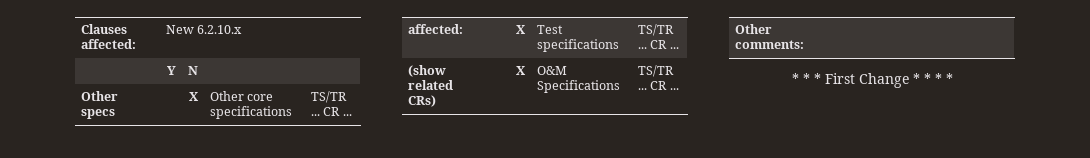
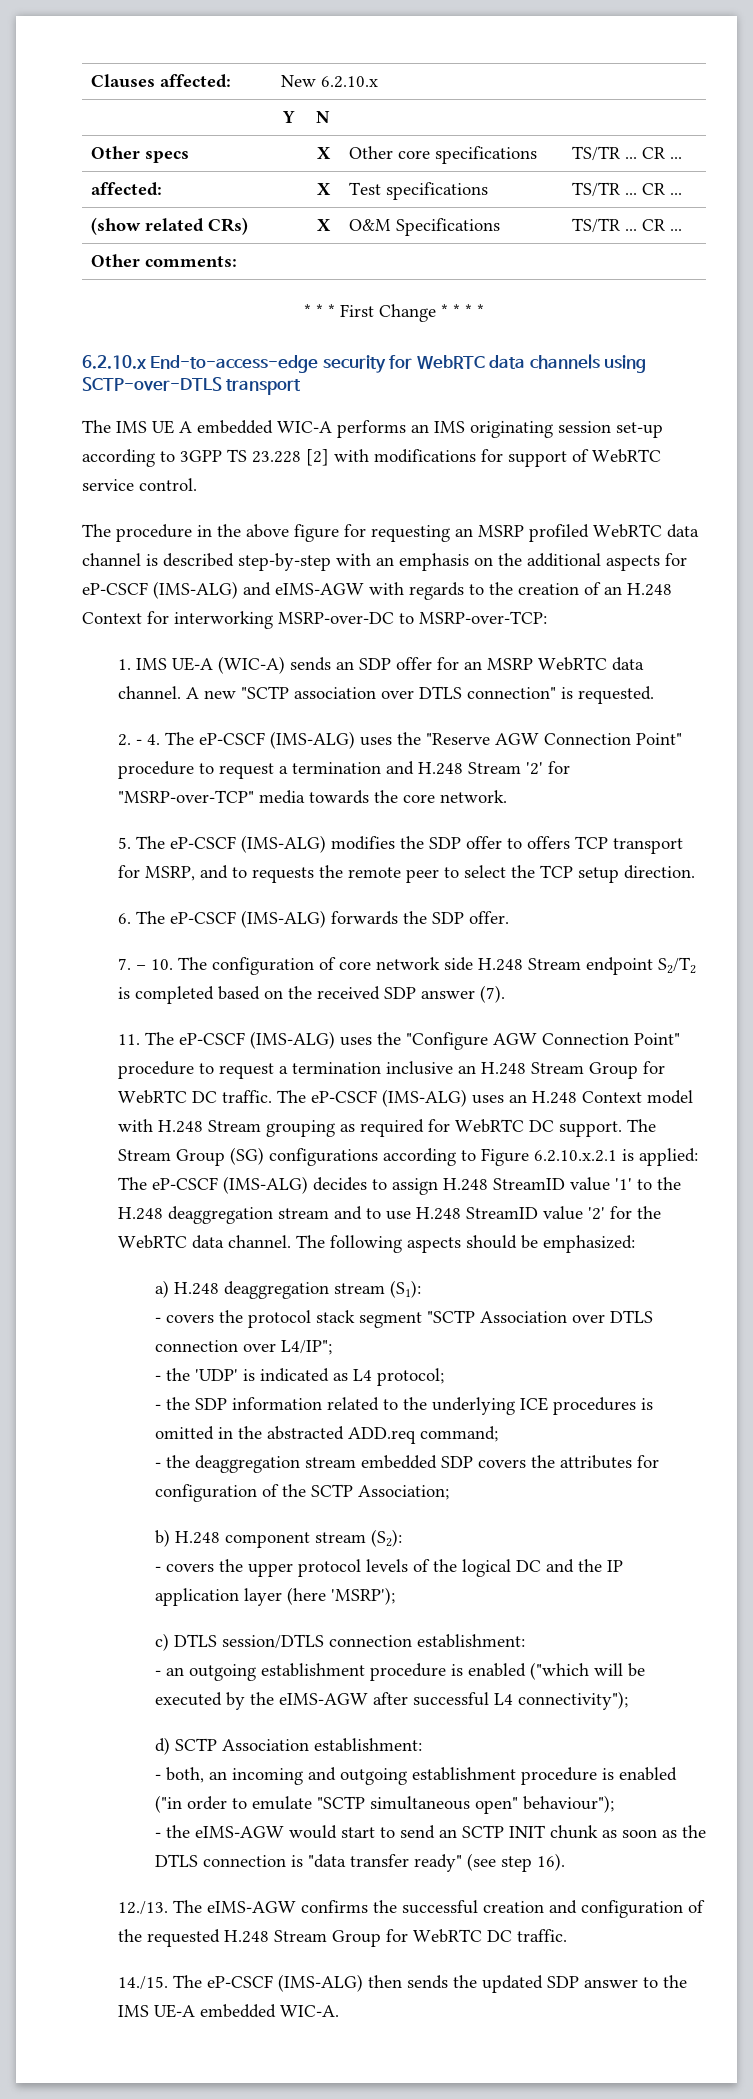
+ 6.2.10.x End-to-access-edge security for WebRTC data channels using SCTP-over-DTLS transport
+ The IMS UE A embedded WIC-A performs an IMS originating session set-up according to 3GPP TS 23.228 [2] with modifications for support of WebRTC service control.
+ The procedure in the above figure for requesting an MSRP profiled WebRTC data channel is described step-by-step with an emphasis on the additional aspects for eP-CSCF (IMS-ALG) and eIMS-AGW with regards to the creation of an H.248 Context for interworking MSRP-over-DC to MSRP-over-TCP:
+ 1. IMS UE-A (WIC-A) sends an SDP offer for an MSRP WebRTC data channel. A new "SCTP association over DTLS connection" is requested.
+ 2. - 4. The eP-CSCF (IMS-ALG) uses the "Reserve AGW Connection Point" procedure to request a termination and H.248 Stream '2' for "MSRP-over-TCP" media towards the core network.
+ 5. The eP-CSCF (IMS-ALG) modifies the SDP offer to offers TCP transport for MSRP, and to requests the remote peer to select the TCP setup direction.
+ 6. The eP-CSCF (IMS-ALG) forwards the SDP offer.
+ 7. – 10. The configuration of core network side H.248 Stream endpoint S2/T2 is completed based on the received SDP answer (7).
+ 11. The eP-CSCF (IMS-ALG) uses the "Configure AGW Connection Point" procedure to request a termination inclusive an H.248 Stream Group for WebRTC DC traffic. The eP-CSCF (IMS-ALG) uses an H.248 Context model with H.248 Stream grouping as required for WebRTC DC support. The Stream Group (SG) configurations according to Figure 6.2.10.x.2.1 is applied: The eP-CSCF (IMS-ALG) decides to assign H.248 StreamID value '1' to the H.248 deaggregation stream and to use H.248 StreamID value '2' for the WebRTC data channel. The following aspects should be emphasized:
+ a) H.248 deaggregation stream (S1):
+ - covers the protocol stack segment "SCTP Association over DTLS connection over L4/IP";
+ - the 'UDP' is indicated as L4 protocol;
+ - the SDP information related to the underlying ICE procedures is omitted in the abstracted ADD.req command;
+ - the deaggregation stream embedded SDP covers the attributes for configuration of the SCTP Association;
+ b) H.248 component stream (S2):
+ - covers the upper protocol levels of the logical DC and the IP application layer (here 'MSRP');
+ c) DTLS session/DTLS connection establishment:
+ - an outgoing establishment procedure is enabled ("which will be executed by the eIMS-AGW after successful L4 connectivity");
+ d) SCTP Association establishment:
+ - both, an incoming and outgoing establishment procedure is enabled ("in order to emulate "SCTP simultaneous open" behaviour");
+ - the eIMS-AGW would start to send an SCTP INIT chunk as soon as the DTLS connection is "data transfer ready" (see step 16).
+ 12./13. The eIMS-AGW confirms the successful creation and configuration of the requested H.248 Stream Group for WebRTC DC traffic.
+ 14./15. The eP-CSCF (IMS-ALG) then sends the updated SDP answer to the IMS UE-A embedded WIC-A.

